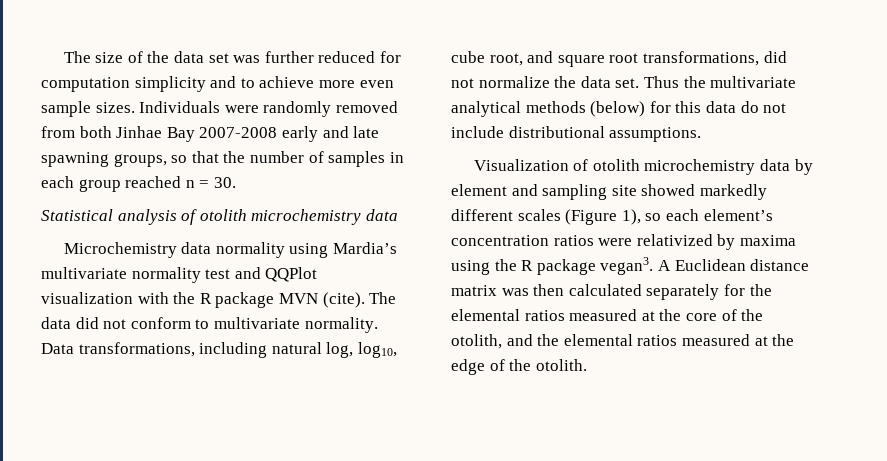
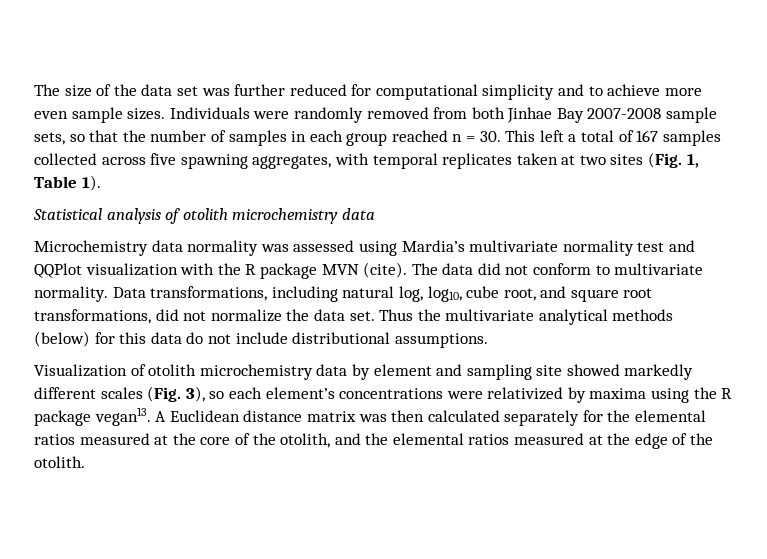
- The size of the data set was further reduced for computation simplicity and to achieve more even sample sizes.
+ The size of the data set was further reduced for computational simplicity and to achieve more even sample sizes.
- Individuals were randomly removed from both Jinhae Bay 2007-2008 early and late spawning groups, so that the number of samples in each group reached n = 30.
+ Individuals were randomly removed from both Jinhae Bay 2007-2008 sample sets, so that the number of samples in each group reached n = 30. This left a total of 167 samples collected across five spawning aggregates, with temporal replicates taken at two sites (Fig. 1, Table 1).
- Microchemistry data normality using Mardia’s multivariate normality test and QQPlot visualization with the R package MVN (cite).
+ Microchemistry data normality was assessed using Mardia’s multivariate normality test and QQPlot visualization with the R package MVN (cite).
- Visualization of otolith microchemistry data by element and sampling site showed markedly different scales (Figure 1), so each element’s concentration ratios were relativized by maxima using the R package vegan3.
+ Visualization of otolith microchemistry data by element and sampling site showed markedly different scales (Fig. 3), so each element’s concentrations were relativized by maxima using the R package vegan13.

